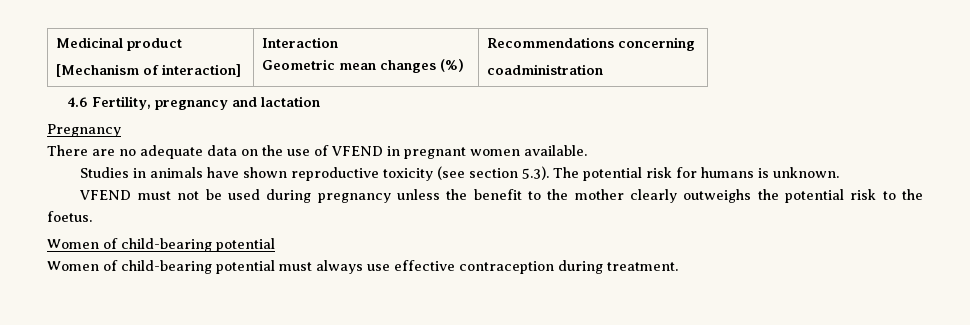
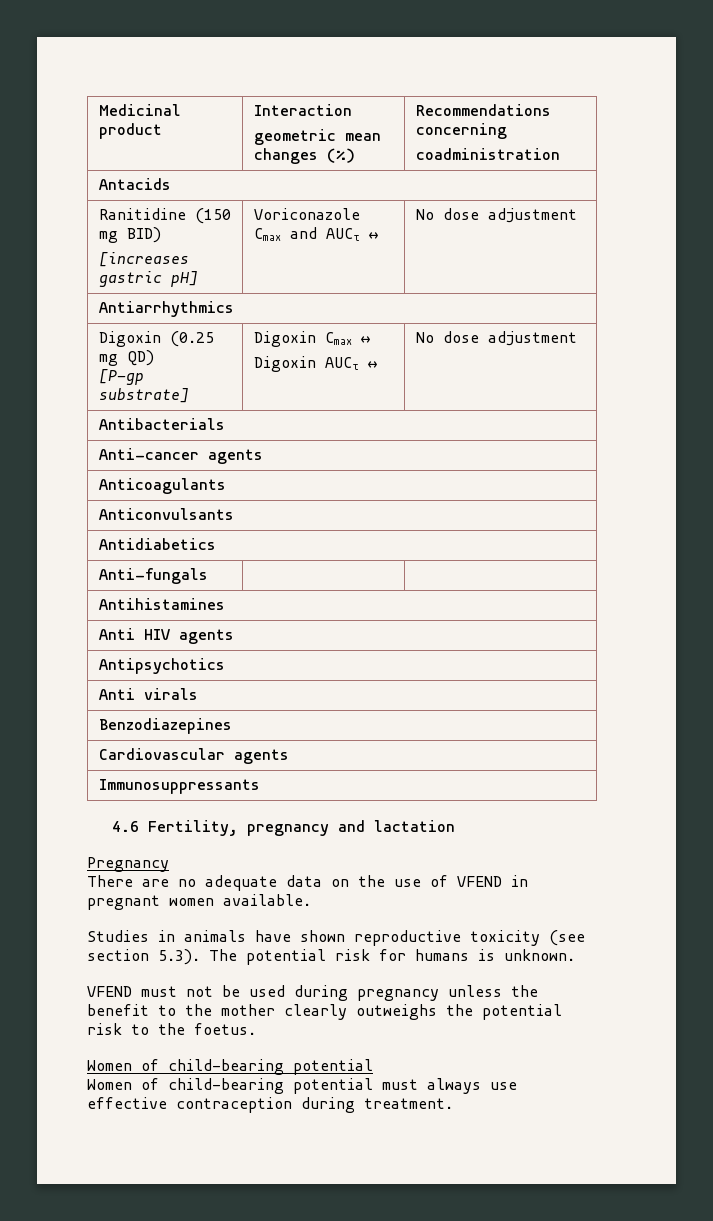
- Medicinal product
- [Mechanism of interaction] | Interaction
- Geometric mean changes (%) | Recommendations concerning
+ Medicinal product | Interaction
+ geometric mean changes (%) | Recommendations concerning
+ Antacids
+ Ranitidine (150 mg BID)
+ [increases gastric pH] | Voriconazole Cmax and AUCτ ↔ | No dose adjustment
+ Antiarrhythmics
+ Digoxin (0.25 mg QD)
+ [P-gp substrate] | Digoxin Cmax ↔
+ Digoxin AUCτ ↔ | No dose adjustment
+ Antibacterials
+ Anti-cancer agents
+ Anticoagulants
+ Anticonvulsants
+ Antidiabetics
+ Anti-fungals | |
+ Antihistamines
+ Anti HIV agents
+ Antipsychotics
+ Anti virals
+ Benzodiazepines
+ Cardiovascular agents
+ Immunosuppressants

